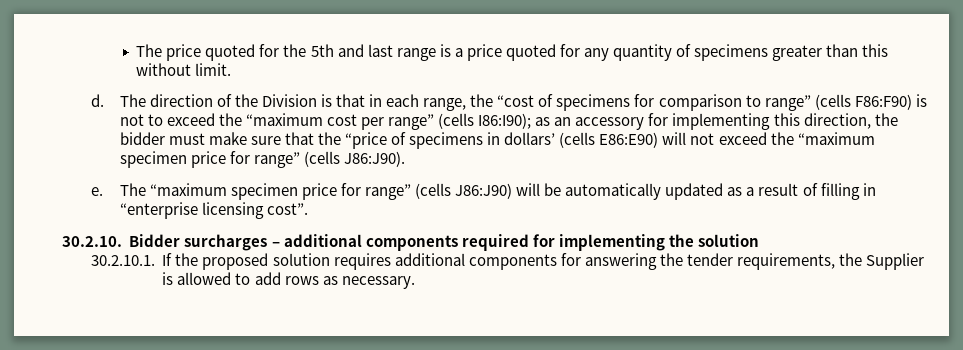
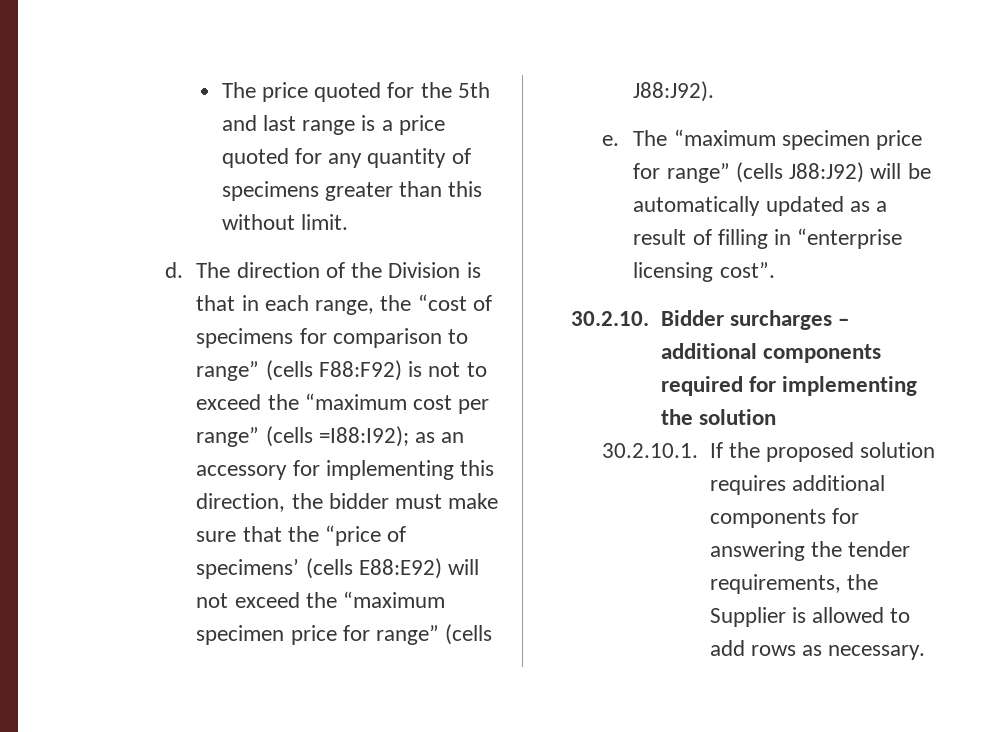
- The direction of the Division is that in each range, the “cost of specimens for comparison to range” (cells F86:F90) is not to exceed the “maximum cost per range” (cells I86:I90); as an accessory for implementing this direction, the bidder must make sure that the “price of specimens in dollars’ (cells E86:E90) will not exceed the “maximum specimen price for range” (cells J86:J90).
+ The direction of the Division is that in each range, the “cost of specimens for comparison to range” (cells F88:F92) is not to exceed the “maximum cost per range” (cells =I88:I92); as an accessory for implementing this direction, the bidder must make sure that the “price of specimens’ (cells E88:E92) will not exceed the “maximum specimen price for range” (cells J88:J92).
- The “maximum specimen price for range” (cells J86:J90) will be automatically updated as a result of filling in “enterprise licensing cost”.
+ The “maximum specimen price for range” (cells J88:J92) will be automatically updated as a result of filling in “enterprise licensing cost”.

